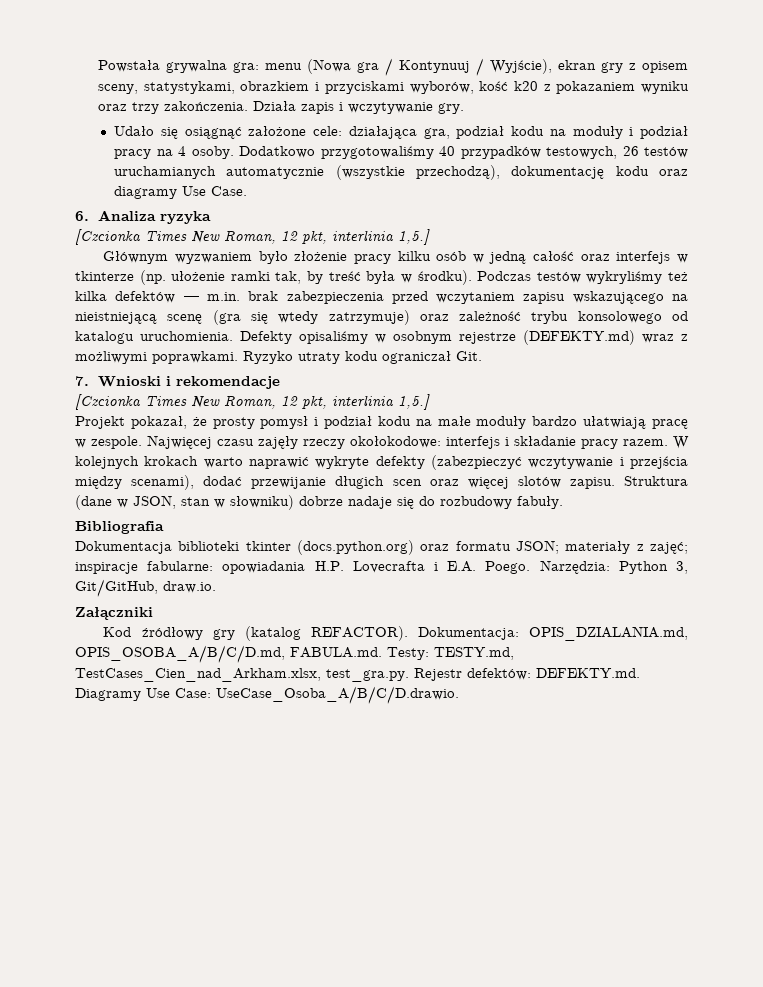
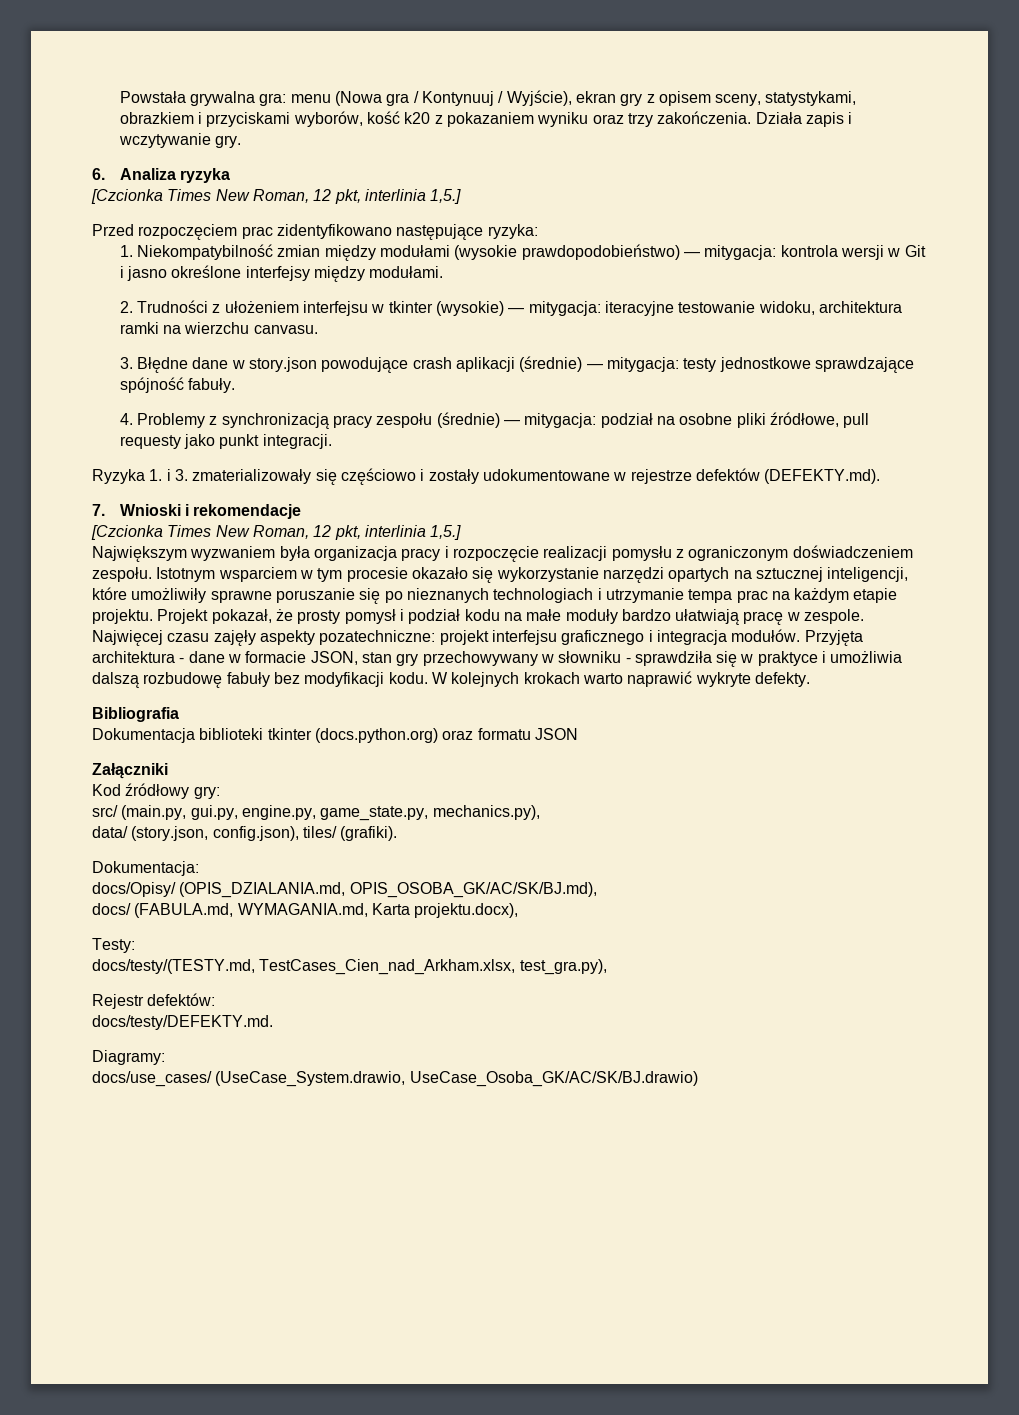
- Udało się osiągnąć założone cele: działająca gra, podział kodu na moduły i podział pracy na 4 osoby. Dodatkowo przygotowaliśmy 40 przypadków testowych, 26 testów uruchamianych automatycznie (wszystkie przechodzą), dokumentację kodu oraz diagramy Use Case.
- Głównym wyzwaniem było złożenie pracy kilku osób w jedną całość oraz interfejs w tkinterze (np. ułożenie ramki tak, by treść była w środku). Podczas testów wykryliśmy też kilka defektów — m.in. brak zabezpieczenia przed wczytaniem zapisu wskazującego na nieistniejącą scenę (gra się wtedy zatrzymuje) oraz zależność trybu konsolowego od katalogu uruchomienia. Defekty opisaliśmy w osobnym rejestrze (DEFEKTY.md) wraz z możliwymi poprawkami. Ryzyko utraty kodu ograniczał Git.
+ Przed rozpoczęciem prac zidentyfikowano następujące ryzyka:
+ 1. Niekompatybilność zmian między modułami (wysokie prawdopodobieństwo) — mitygacja: kontrola wersji w Git i jasno określone interfejsy między modułami.
+ 2. Trudności z ułożeniem interfejsu w tkinter (wysokie) — mitygacja: iteracyjne testowanie widoku, architektura ramki na wierzchu canvasu.
+ 3. Błędne dane w story.json powodujące crash aplikacji (średnie) — mitygacja: testy jednostkowe sprawdzające spójność fabuły.
+ 4. Problemy z synchronizacją pracy zespołu (średnie) — mitygacja: podział na osobne pliki źródłowe, pull requesty jako punkt integracji.
+ Ryzyka 1. i 3. zmaterializowały się częściowo i zostały udokumentowane w rejestrze defektów (DEFEKTY.md).
+ Największym wyzwaniem była organizacja pracy i rozpoczęcie realizacji pomysłu z ograniczonym doświadczeniem zespołu. Istotnym wsparciem w tym procesie okazało się wykorzystanie narzędzi opartych na sztucznej inteligencji, które umożliwiły sprawne poruszanie się po nieznanych technologiach i utrzymanie tempa prac na każdym etapie projektu.
- Najwięcej czasu zajęły rzeczy okołokodowe: interfejs i składanie pracy razem.
+ Najwięcej czasu zajęły aspekty pozatechniczne: projekt interfejsu graficznego i integracja modułów. Przyjęta architektura - dane w formacie JSON, stan gry przechowywany w słowniku - sprawdziła się w praktyce i umożliwia dalszą rozbudowę fabuły bez modyfikacji kodu.
- W kolejnych krokach warto naprawić wykryte defekty (zabezpieczyć wczytywanie i przejścia między scenami), dodać przewijanie długich scen oraz więcej slotów zapisu. Struktura (dane w JSON, stan w słowniku) dobrze nadaje się do rozbudowy fabuły.
+ W kolejnych krokach warto naprawić wykryte defekty.
- Dokumentacja biblioteki tkinter (docs.python.org) oraz formatu JSON; materiały z zajęć; inspiracje fabularne: opowiadania H.P. Lovecrafta i E.A. Poego. Narzędzia: Python 3, Git/GitHub, draw.io.
+ Dokumentacja biblioteki tkinter (docs.python.org) oraz formatu JSON
  Załączniki
- Kod źródłowy gry (katalog REFACTOR). Dokumentacja: OPIS_DZIALANIA.md, OPIS_OSOBA_A/B/C/D.md, FABULA.md. Testy: TESTY.md, TestCases_Cien_nad_Arkham.xlsx, test_gra.py. Rejestr defektów: DEFEKTY.md. Diagramy Use Case: UseCase_Osoba_A/B/C/D.drawio.
+ Kod źródłowy gry:
+ src/ (main.py, gui.py, engine.py, game_state.py, mechanics.py),
+ data/ (story.json, config.json), tiles/ (grafiki).
+ Dokumentacja:
+ docs/Opisy/ (OPIS_DZIALANIA.md, OPIS_OSOBA_GK/AC/SK/BJ.md),
+ docs/ (FABULA.md, WYMAGANIA.md, Karta projektu.docx),
+ Testy:
+ docs/testy/(TESTY.md, TestCases_Cien_nad_Arkham.xlsx, test_gra.py),
+ Rejestr defektów:
+ docs/testy/DEFEKTY.md.
+ Diagramy:
+ docs/use_cases/ (UseCase_System.drawio, UseCase_Osoba_GK/AC/SK/BJ.drawio)

